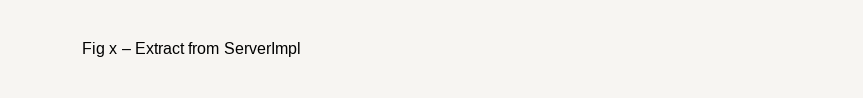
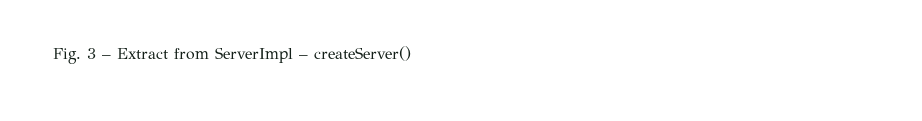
- Fig x – Extract from ServerImpl
+ Fig. 3 – Extract from ServerImpl – createServer()

